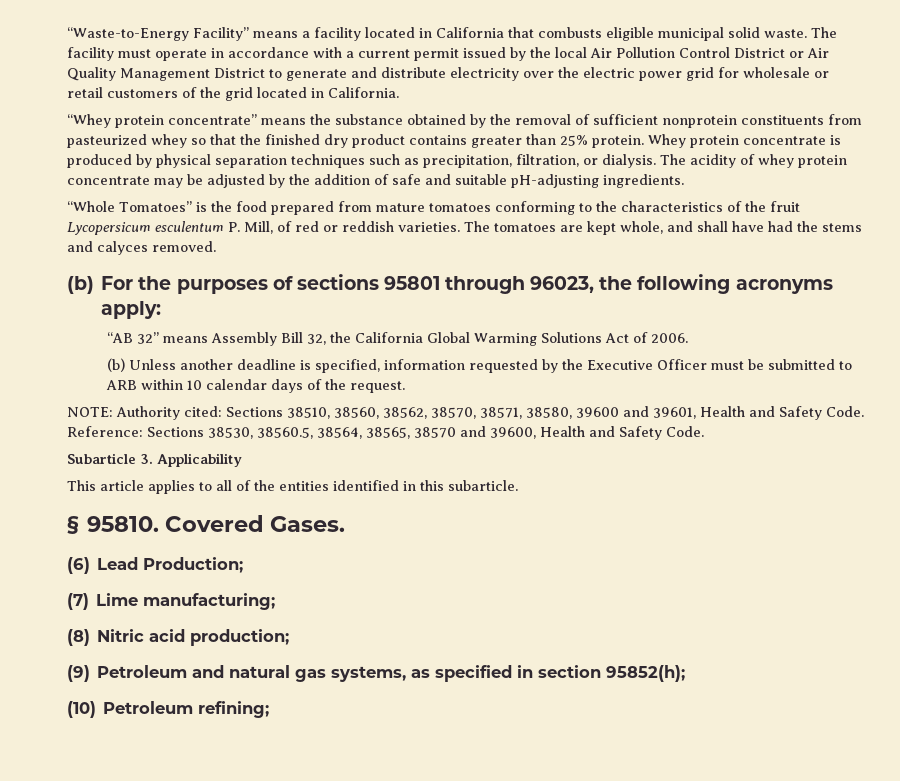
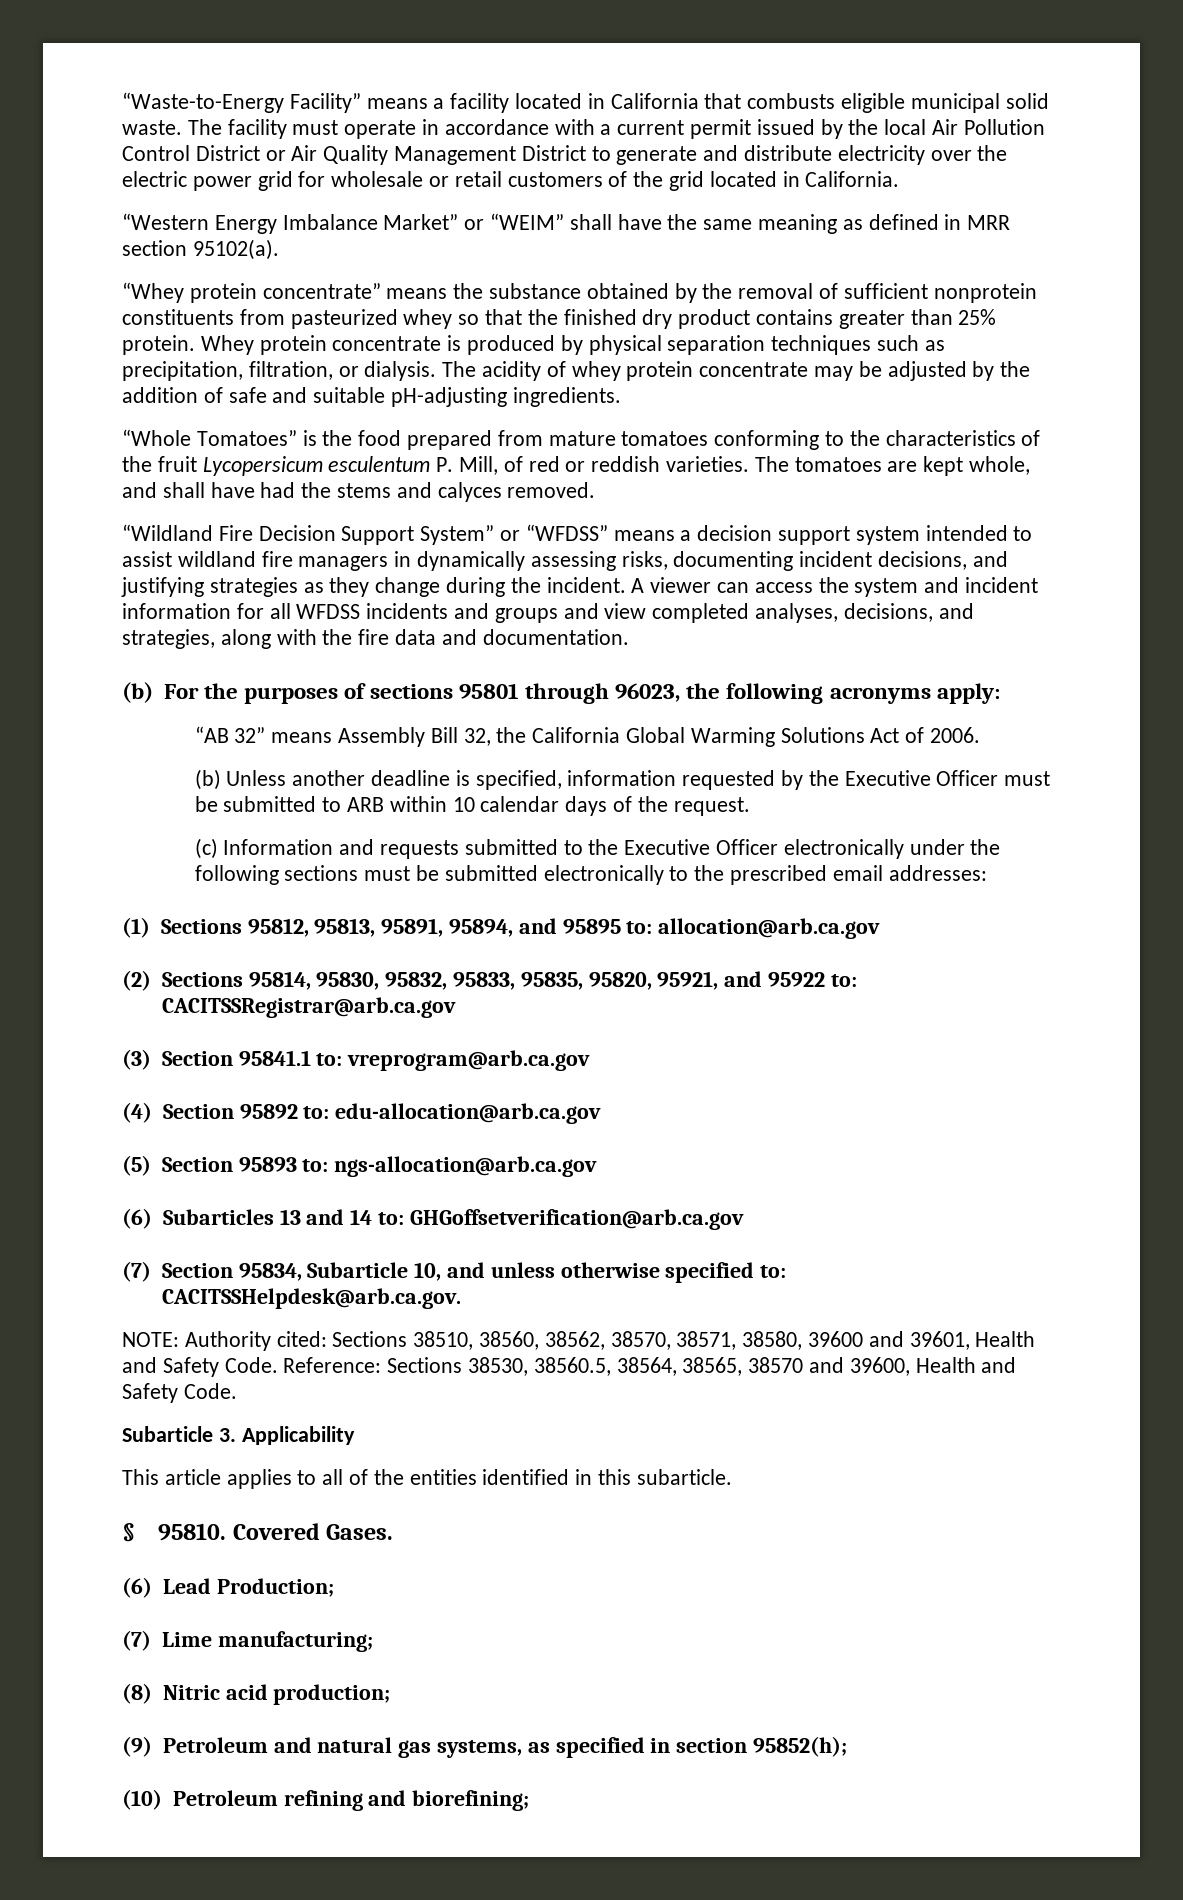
+ “Western Energy Imbalance Market” or “WEIM” shall have the same meaning as defined in MRR section 95102(a).
+ “Wildland Fire Decision Support System” or “WFDSS” means a decision support system intended to assist wildland fire managers in dynamically assessing risks, documenting incident decisions, and justifying strategies as they change during the incident. A viewer can access the system and incident information for all WFDSS incidents and groups and view completed analyses, decisions, and strategies, along with the fire data and documentation.
+ (c) Information and requests submitted to the Executive Officer electronically under the following sections must be submitted electronically to the prescribed email addresses:
+ (1) Sections 95812, 95813, 95891, 95894, and 95895 to: allocation@arb.ca.gov
+ (2) Sections 95814, 95830, 95832, 95833, 95835, 95820, 95921, and 95922 to: CACITSSRegistrar@arb.ca.gov
+ (3) Section 95841.1 to: vreprogram@arb.ca.gov
+ (4) Section 95892 to: edu-allocation@arb.ca.gov
+ (5) Section 95893 to: ngs-allocation@arb.ca.gov
+ (6) Subarticles 13 and 14 to: GHGoffsetverification@arb.ca.gov
+ (7) Section 95834, Subarticle 10, and unless otherwise specified to: CACITSSHelpdesk@arb.ca.gov.
- (10) Petroleum refining;
+ (10) Petroleum refining and biorefining;

